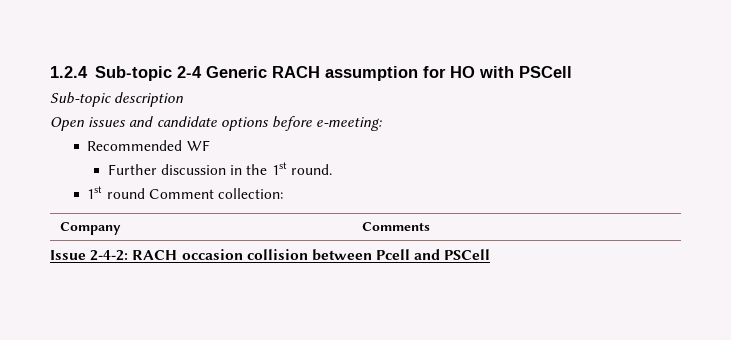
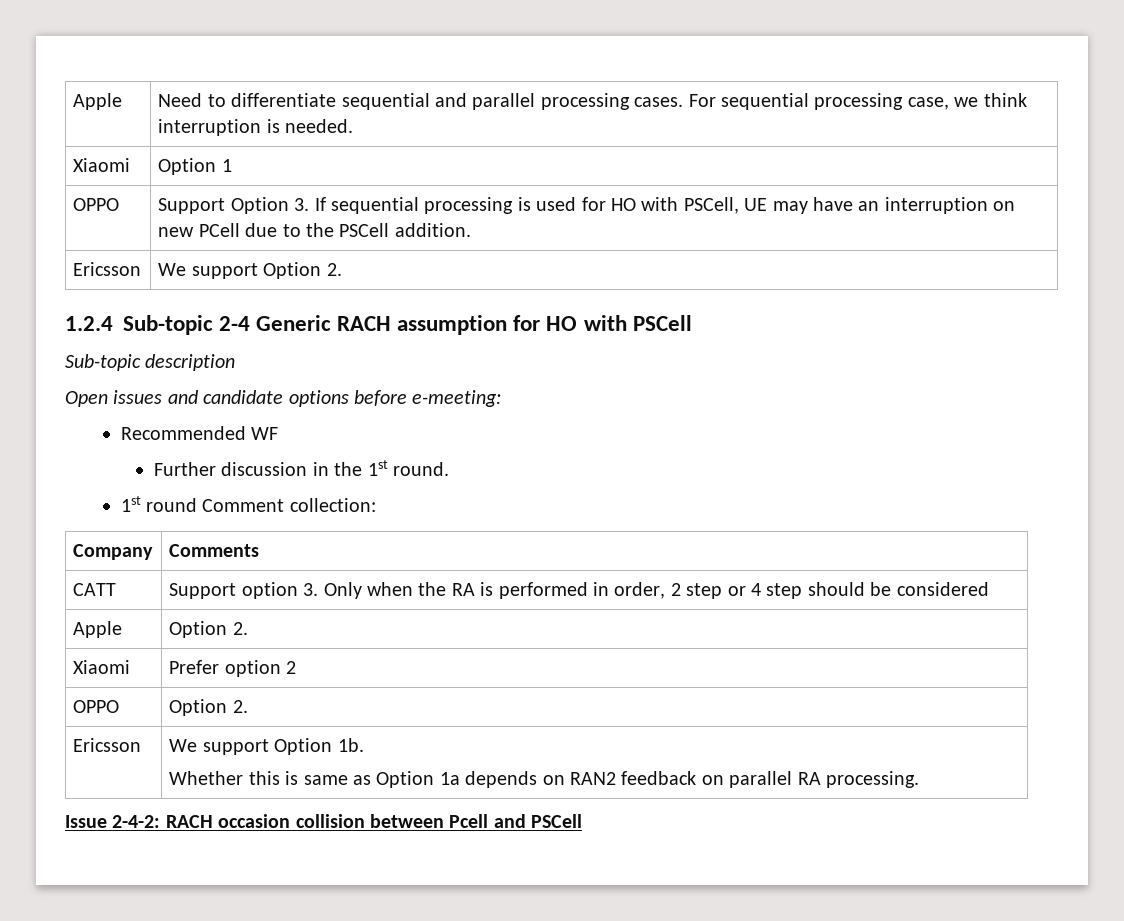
+ Apple | Need to differentiate sequential and parallel processing cases. For sequential processing case, we think interruption is needed.
+ Xiaomi | Option 1
+ OPPO | Support Option 3. If sequential processing is used for HO with PSCell, UE may have an interruption on new PCell due to the PSCell addition.
+ Ericsson | We support Option 2.
+ CATT | Support option 3. Only when the RA is performed in order, 2 step or 4 step should be considered
+ Apple | Option 2.
+ Xiaomi | Prefer option 2
+ OPPO | Option 2.
+ Ericsson | We support Option 1b.
+ Whether this is same as Option 1a depends on RAN2 feedback on parallel RA processing.

